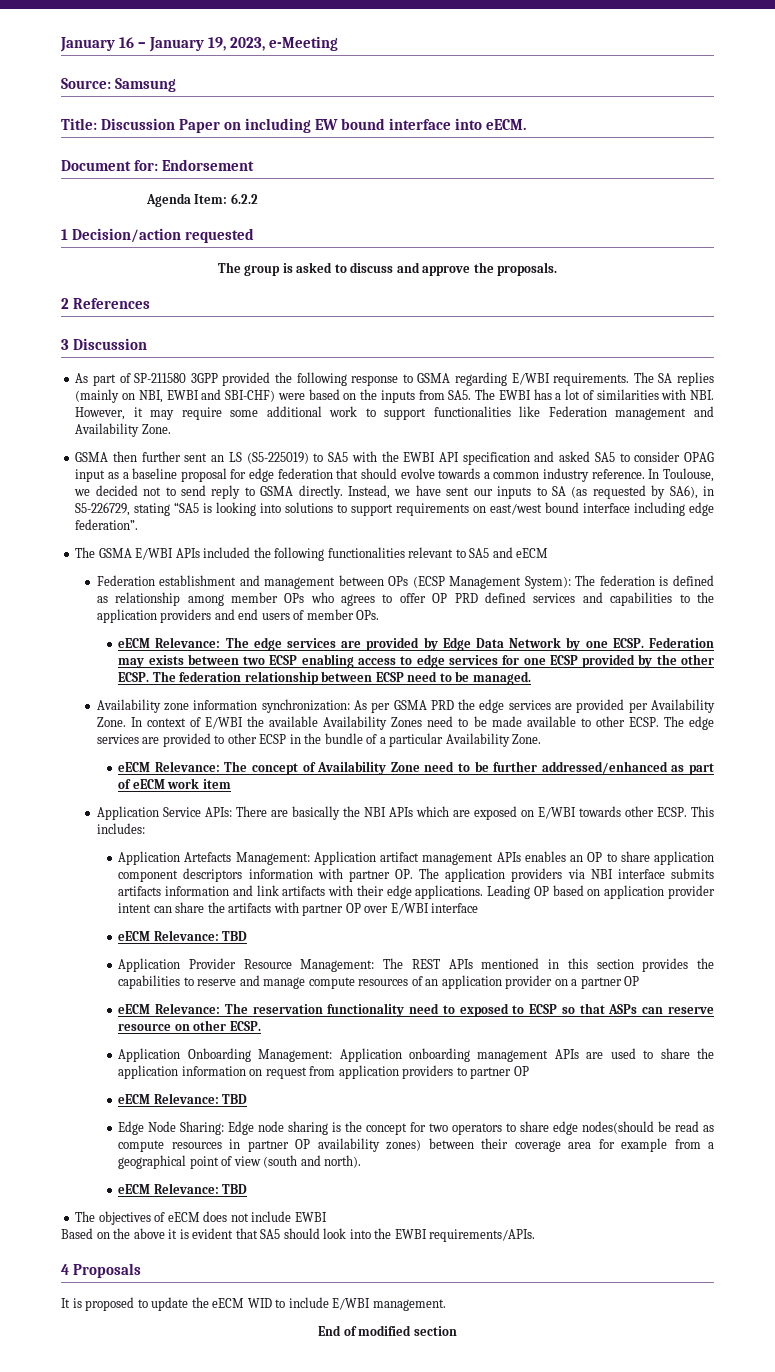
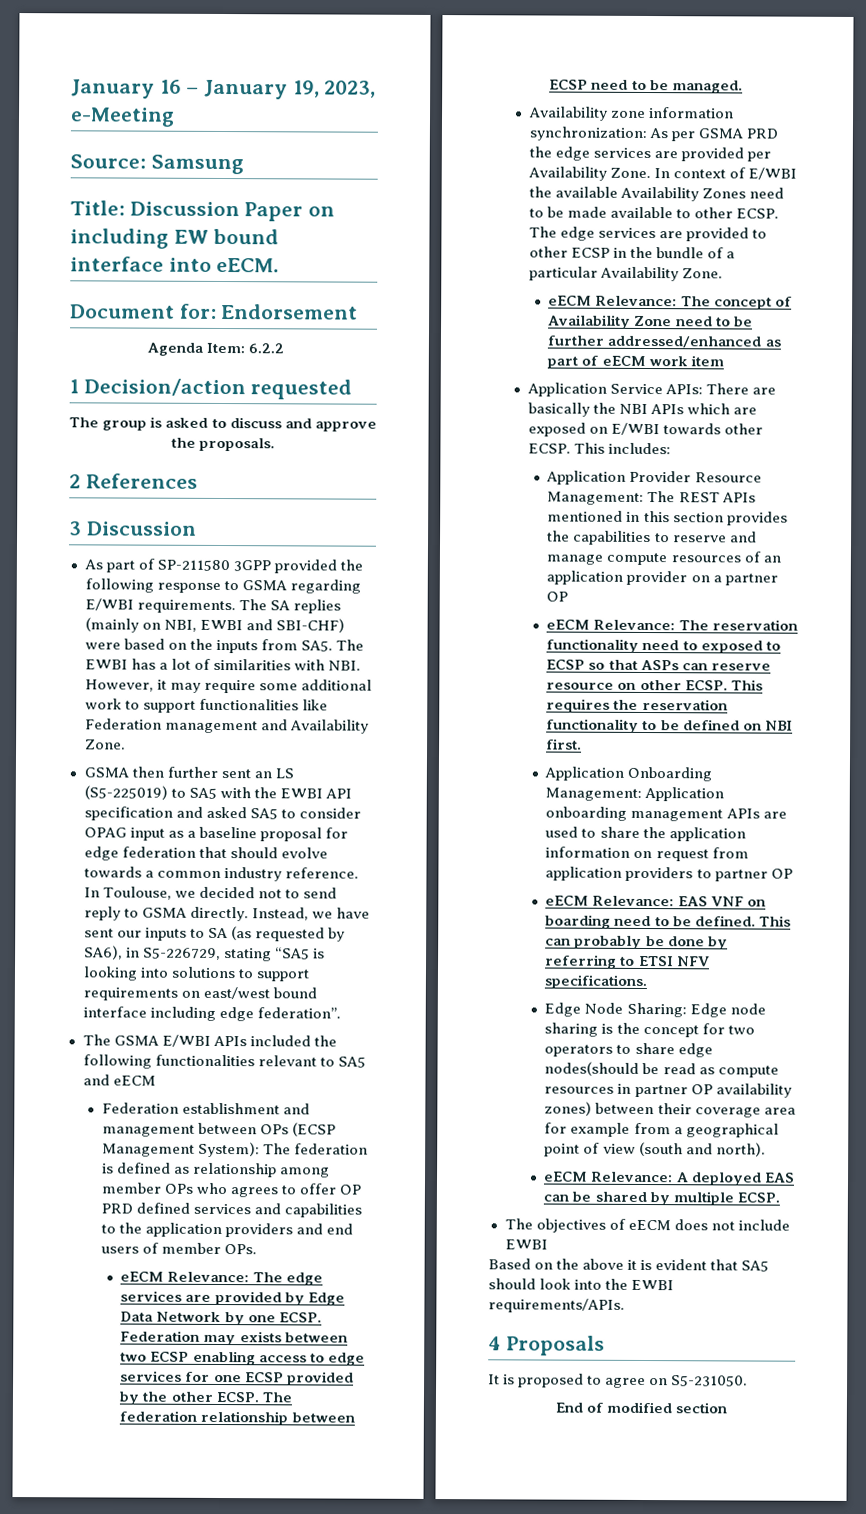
- Application Artefacts Management: Application artifact management APIs enables an OP to share application component descriptors information with partner OP. The application providers via NBI interface submits artifacts information and link artifacts with their edge applications. Leading OP based on application provider intent can share the artifacts with partner OP over E/WBI interface
- eECM Relevance: TBD
+ This requires the reservation functionality to be defined on NBI first.
  Application Onboarding Management: Application onboarding management APIs are used to share the application information on request from application providers to partner OP
- eECM Relevance: TBD
+ eECM Relevance: EAS VNF on boarding need to be defined. This can probably be done by referring to ETSI NFV specifications.
  Edge Node Sharing: Edge node sharing is the concept for two operators to share edge nodes(should be read as compute resources in partner OP availability zones) between their coverage area for example from a geographical point of view (south and north).
- eECM Relevance: TBD
+ eECM Relevance: A deployed EAS can be shared by multiple ECSP.
- It is proposed to update the eECM WID to include E/WBI management.
+ It is proposed to agree on S5-231050.

